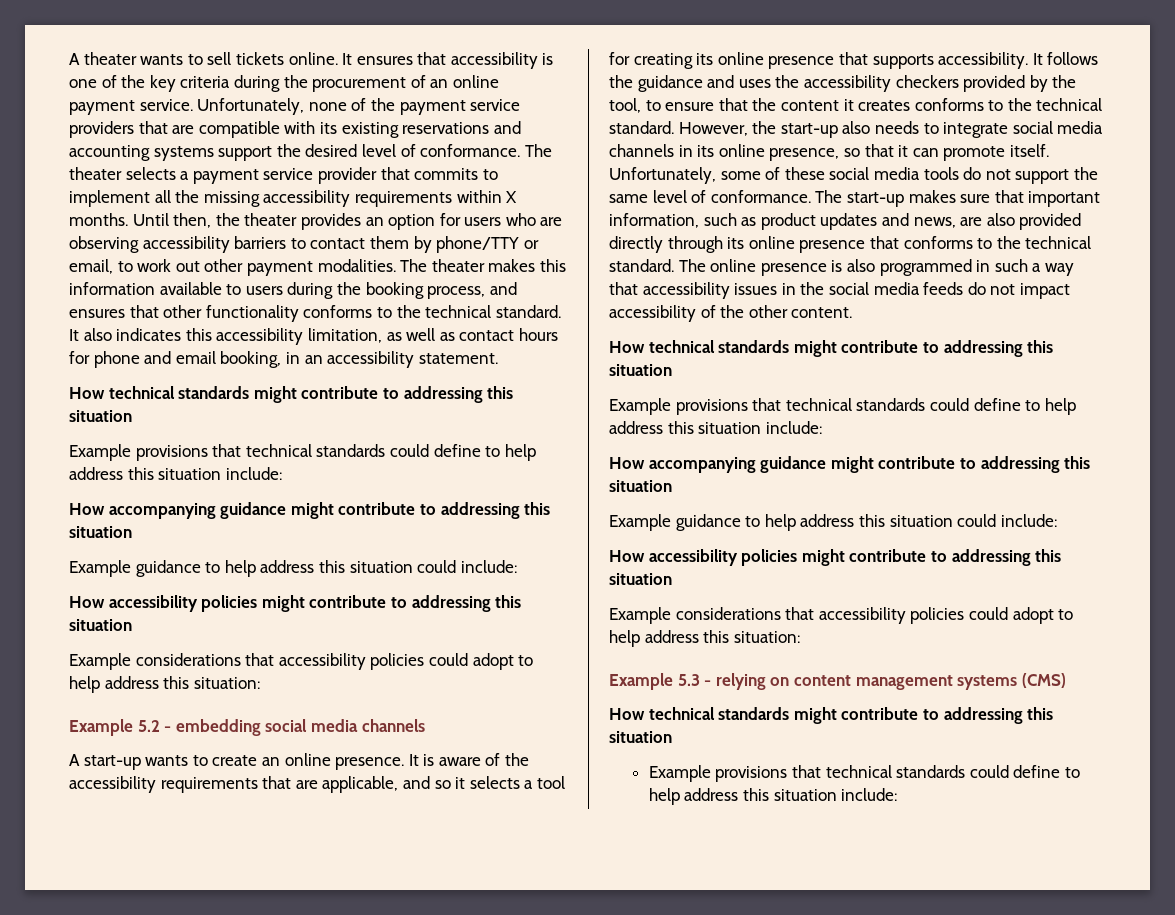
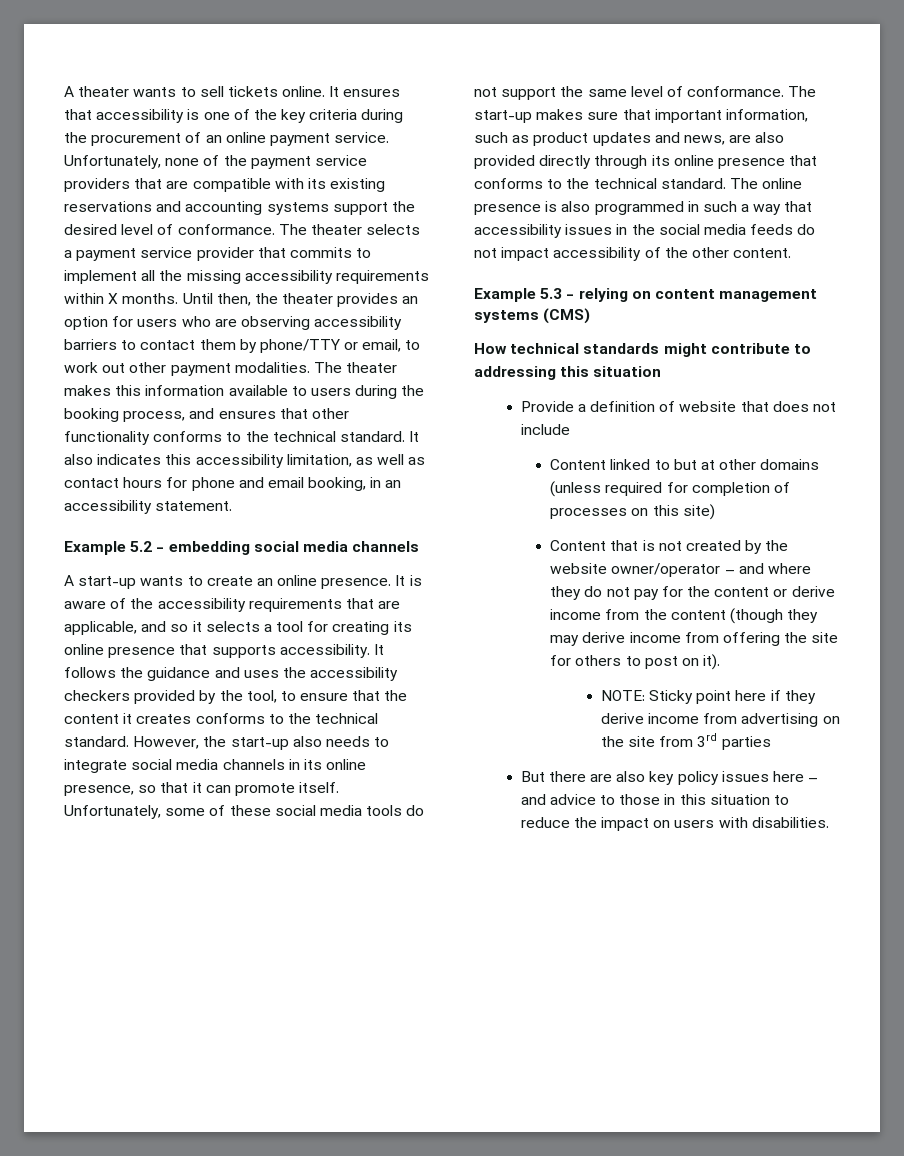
  It also indicates this accessibility limitation, as well as contact hours for phone and email booking, in an accessibility statement.
- How technical standards might contribute to addressing this situation
- Example provisions that technical standards could define to help address this situation include:
- How accompanying guidance might contribute to addressing this situation
- Example guidance to help address this situation could include:
- How accessibility policies might contribute to addressing this situation
- Example considerations that accessibility policies could adopt to help address this situation:
  The online presence is also programmed in such a way that accessibility issues in the social media feeds do not impact accessibility of the other content.
- How technical standards might contribute to addressing this situation
- Example provisions that technical standards could define to help address this situation include:
- How accompanying guidance might contribute to addressing this situation
- Example guidance to help address this situation could include:
- How accessibility policies might contribute to addressing this situation
- Example considerations that accessibility policies could adopt to help address this situation:
  Example 5.3 - relying on content management systems (CMS)
  How technical standards might contribute to addressing this situation
- Example provisions that technical standards could define to help address this situation include:
+ Provide a definition of website that does not include
+ Content linked to but at other domains (unless required for completion of processes on this site)
+ Content that is not created by the website owner/operator – and where they do not pay for the content or derive income from the content (though they may derive income from offering the site for others to post on it).
+ NOTE: Sticky point here if they derive income from advertising on the site from 3rd parties
+ But there are also key policy issues here – and advice to those in this situation to reduce the impact on users with disabilities.

